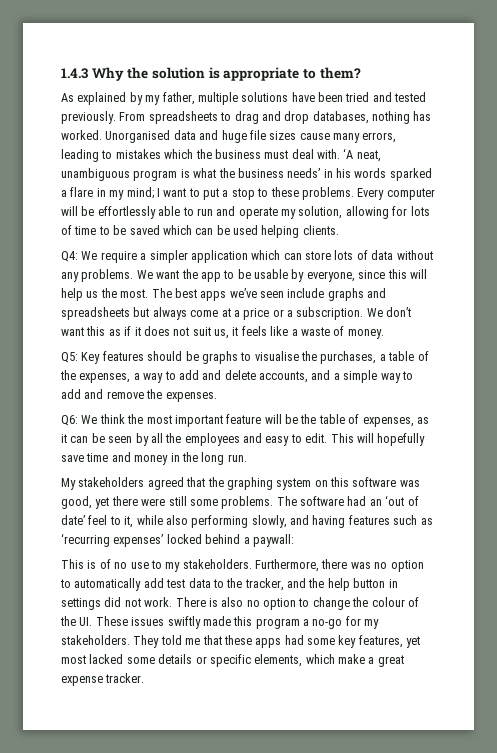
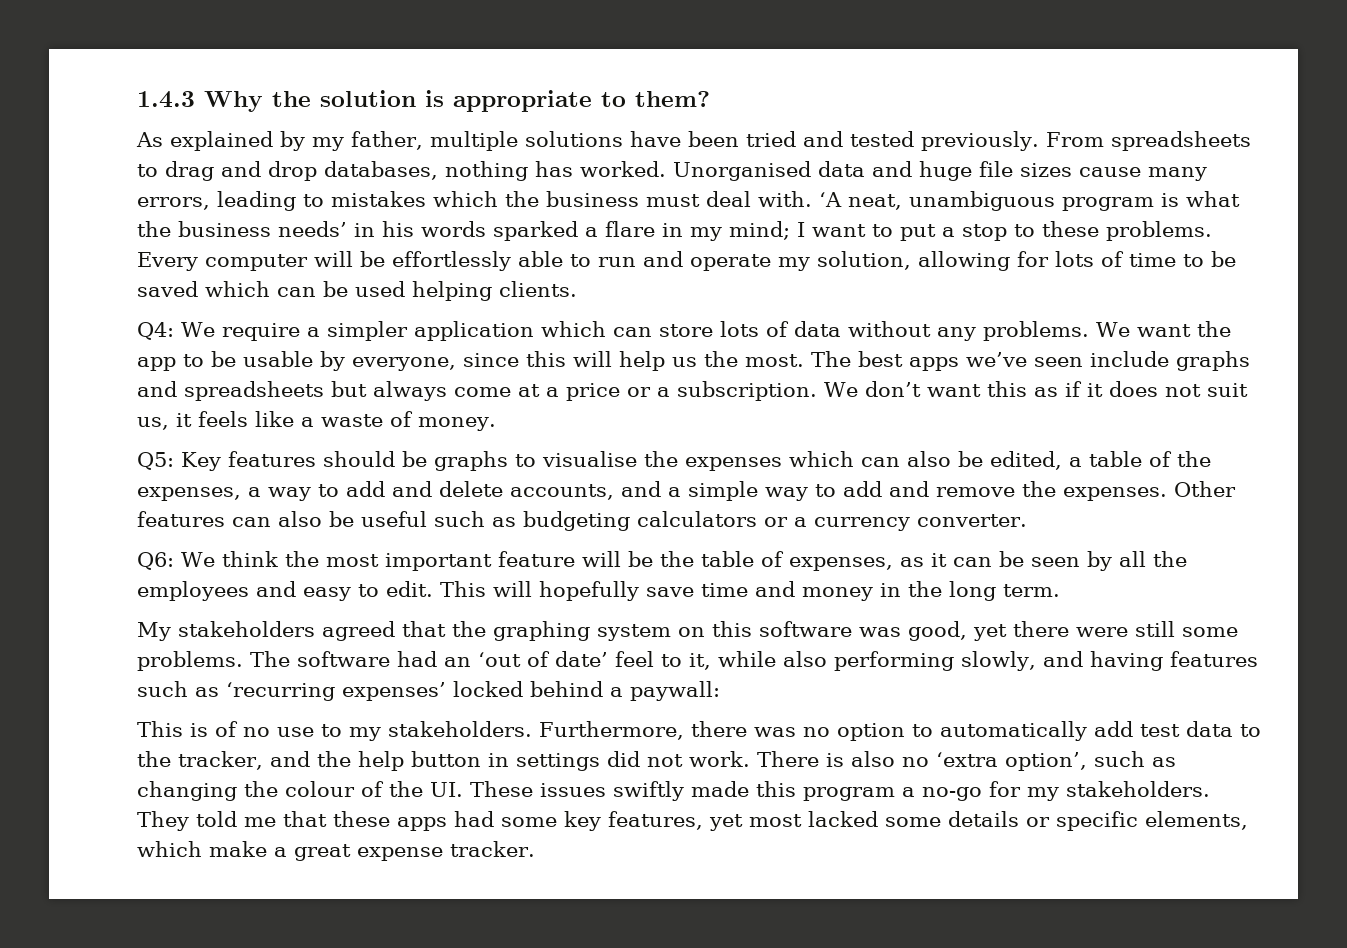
- Q5: Key features should be graphs to visualise the purchases, a table of the expenses, a way to add and delete accounts, and a simple way to add and remove the expenses.
+ Q5: Key features should be graphs to visualise the expenses which can also be edited, a table of the expenses, a way to add and delete accounts, and a simple way to add and remove the expenses. Other features can also be useful such as budgeting calculators or a currency converter.
- This will hopefully save time and money in the long run.
+ This will hopefully save time and money in the long term.
- There is also no option to change the colour of the UI. These issues swiftly made this program a no-go for my stakeholders.
+ There is also no ‘extra option’, such as changing the colour of the UI. These issues swiftly made this program a no-go for my stakeholders.

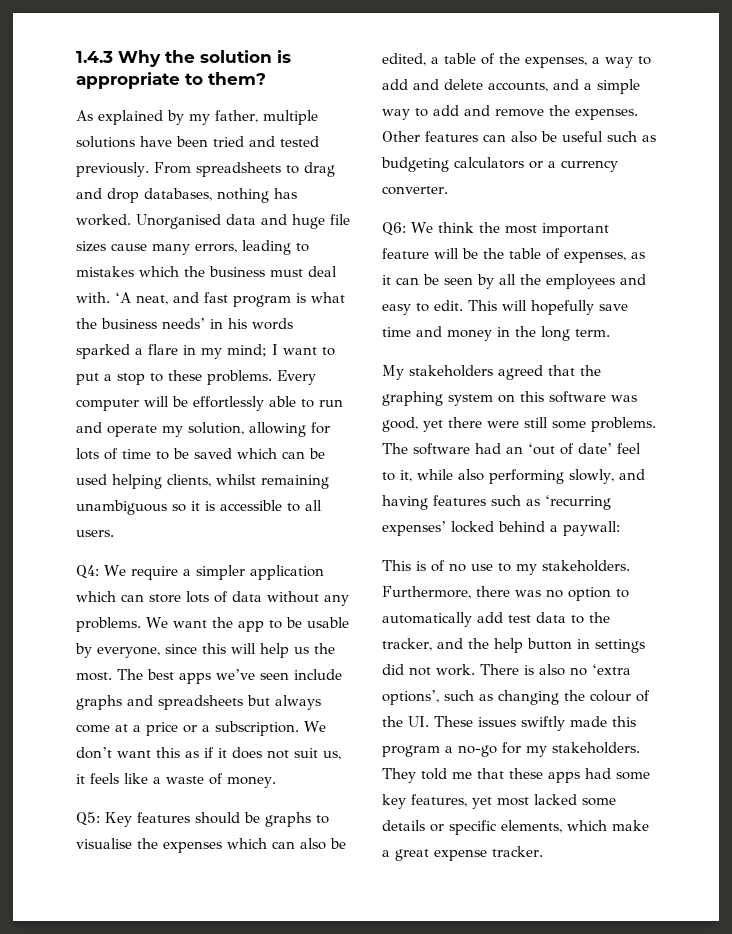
- ‘A neat, unambiguous program is what the business needs’ in his words sparked a flare in my mind; I want to put a stop to these problems.
+ ‘A neat, and fast program is what the business needs’ in his words sparked a flare in my mind; I want to put a stop to these problems.
- Every computer will be effortlessly able to run and operate my solution, allowing for lots of time to be saved which can be used helping clients.
+ Every computer will be effortlessly able to run and operate my solution, allowing for lots of time to be saved which can be used helping clients, whilst remaining unambiguous so it is accessible to all users.
- There is also no ‘extra option’, such as changing the colour of the UI. These issues swiftly made this program a no-go for my stakeholders.
+ There is also no ‘extra options’, such as changing the colour of the UI. These issues swiftly made this program a no-go for my stakeholders.

